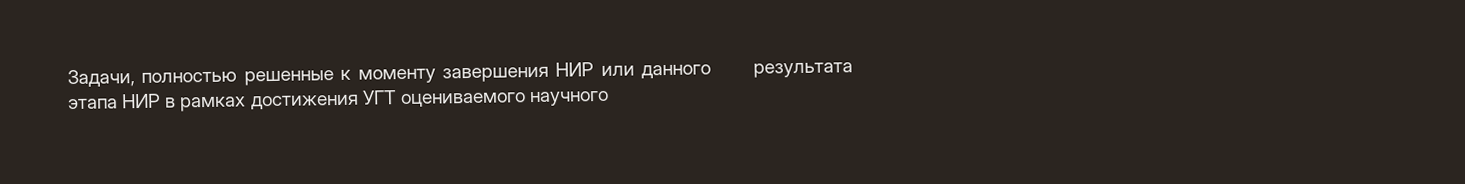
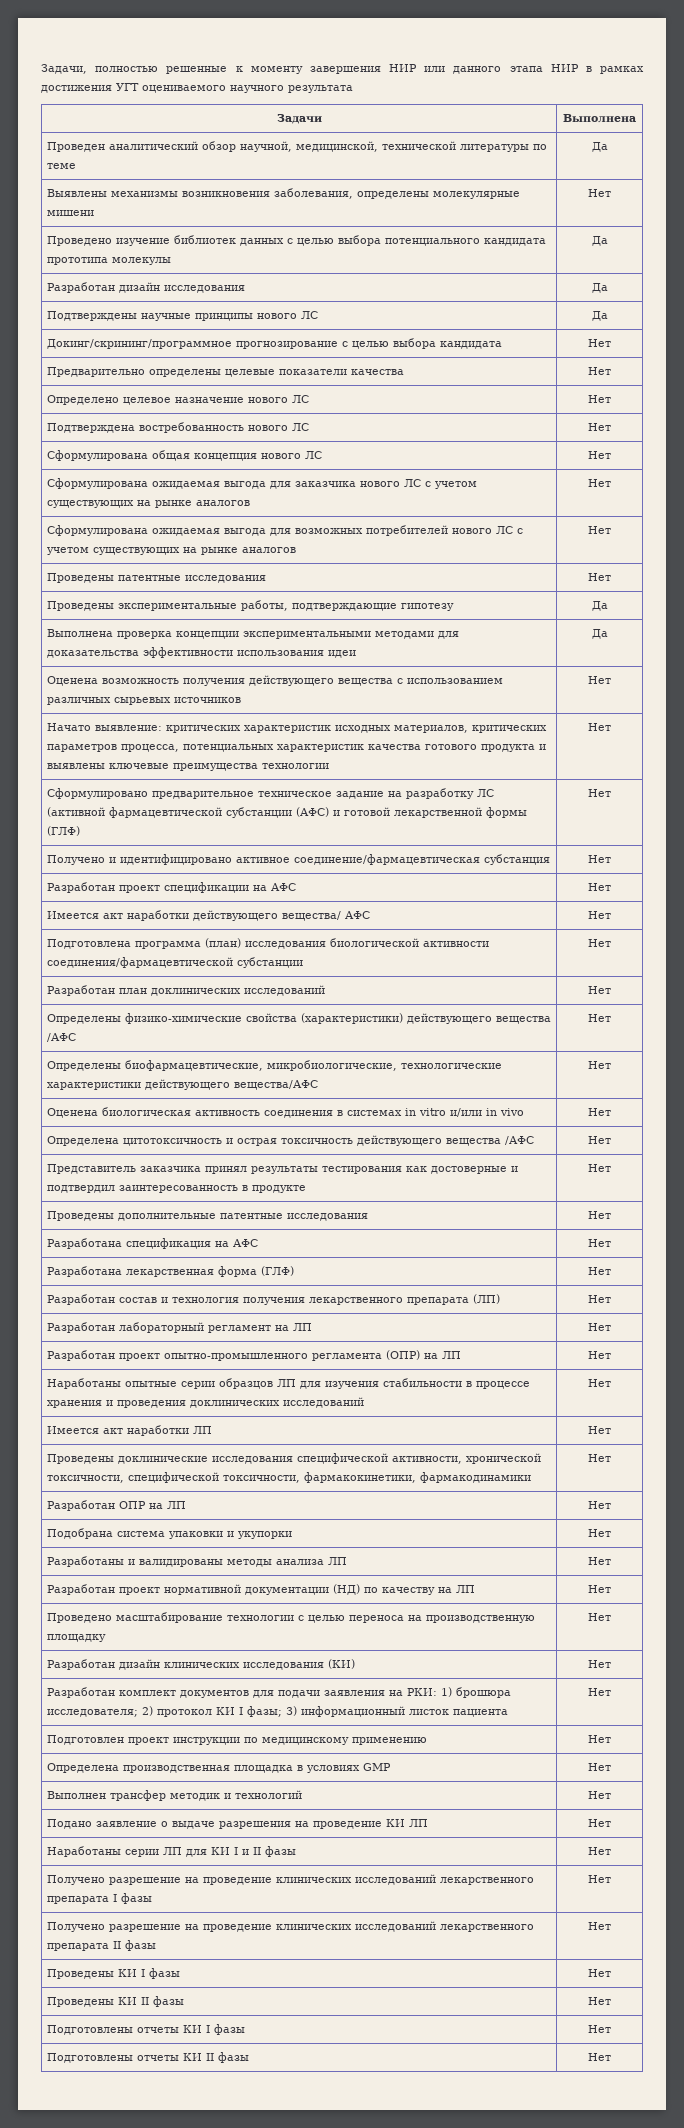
+ Задачи | Выполнена
+ Проведен аналитический обзор научной, медицинской, технической литературы по теме | Да
+ Выявлены механизмы возникновения заболевания, определены молекулярные мишени | Нет
+ Проведено изучение библиотек данных с целью выбора потенциального кандидата прототипа молекулы | Да
+ Разработан дизайн исследования | Да
+ Подтверждены научные принципы нового ЛС | Да
+ Докинг/скрининг/программное прогнозирование с целью выбора кандидата | Нет
+ Предварительно определены целевые показатели качества | Нет
+ Определено целевое назначение нового ЛС | Нет
+ Подтверждена востребованность нового ЛС | Нет
+ Сформулирована общая концепция нового ЛС | Нет
+ Сформулирована ожидаемая выгода для заказчика нового ЛС с учетом существующих на рынке аналогов | Нет
+ Сформулирована ожидаемая выгода для возможных потребителей нового ЛС с учетом существующих на рынке аналогов | Нет
+ Проведены патентные исследования | Нет
+ Проведены экспериментальные работы, подтверждающие гипотезу | Да
+ Выполнена проверка концепции экспериментальными методами для доказательства эффективности использования идеи | Да
+ Оценена возможность получения действующего вещества с использованием различных сырьевых источников | Нет
+ Начато выявление: критических характеристик исходных материалов, критических параметров процесса, потенциальных характеристик качества готового продукта и выявлены ключевые преимущества технологии | Нет
+ Сформулировано предварительное техническое задание на разработку ЛС (активной фармацевтической субстанции (АФС) и готовой лекарственной формы (ГЛФ) | Нет
+ Получено и идентифицировано активное соединение/фармацевтическая субстанция | Нет
+ Разработан проект спецификации на АФС | Нет
+ Имеется акт наработки действующего вещества/ АФС | Нет
+ Подготовлена программа (план) исследования биологической активности соединения/фармацевтической субстанции | Нет
+ Разработан план доклинических исследований | Нет
+ Определены физико-химические свойства (характеристики) действующего вещества /АФС | Нет
+ Определены биофармацевтические, микробиологические, технологические характеристики действующего вещества/АФС | Нет
+ Оценена биологическая активность соединения в системах in vitro и/или in vivo | Нет
+ Определена цитотоксичность и острая токсичность действующего вещества /АФС | Нет
+ Представитель заказчика принял результаты тестирования как достоверные и подтвердил заинтересованность в продукте | Нет
+ Проведены дополнительные патентные исследования | Нет
+ Разработана спецификация на АФС | Нет
+ Разработана лекарственная форма (ГЛФ) | Нет
+ Разработан состав и технология получения лекарственного препарата (ЛП) | Нет
+ Разработан лабораторный регламент на ЛП | Нет
+ Разработан проект опытно-промышленного регламента (ОПР) на ЛП | Нет
+ Наработаны опытные серии образцов ЛП для изучения стабильности в процессе хранения и проведения доклинических исследований | Нет
+ Имеется акт наработки ЛП | Нет
+ Проведены доклинические исследования специфической активности, хронической токсичности, специфической токсичности, фармакокинетики, фармакодинамики | Нет
+ Разработан ОПР на ЛП | Нет
+ Подобрана система упаковки и укупорки | Нет
+ Разработаны и валидированы методы анализа ЛП | Нет
+ Разработан проект нормативной документации (НД) по качеству на ЛП | Нет
+ Проведено масштабирование технологии с целью переноса на производственную площадку | Нет
+ Разработан дизайн клинических исследования (КИ) | Нет
+ Разработан комплект документов для подачи заявления на РКИ: 1) брошюра исследователя; 2) протокол КИ I фазы; 3) информационный листок пациента | Нет
+ Подготовлен проект инструкции по медицинскому применению | Нет
+ Определена производственная площадка в условиях GMP | Нет
+ Выполнен трансфер методик и технологий | Нет
+ Подано заявление о выдаче разрешения на проведение КИ ЛП | Нет
+ Наработаны серии ЛП для КИ I и II фазы | Нет
+ Получено разрешение на проведение клинических исследований лекарственного препарата I фазы | Нет
+ Получено разрешение на проведение клинических исследований лекарственного препарата II фазы | Нет
+ Проведены КИ I фазы | Нет
+ Проведены КИ II фазы | Нет
+ Подготовлены отчеты КИ I фазы | Нет
+ Подготовлены отчеты КИ II фазы | Нет

